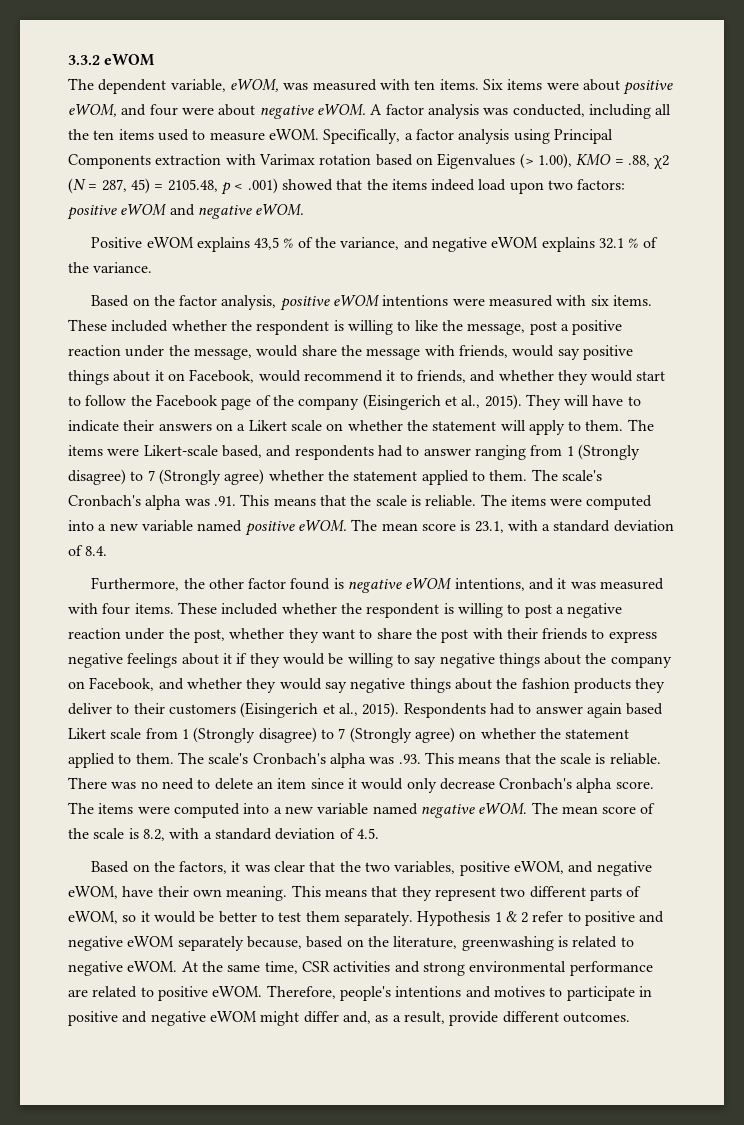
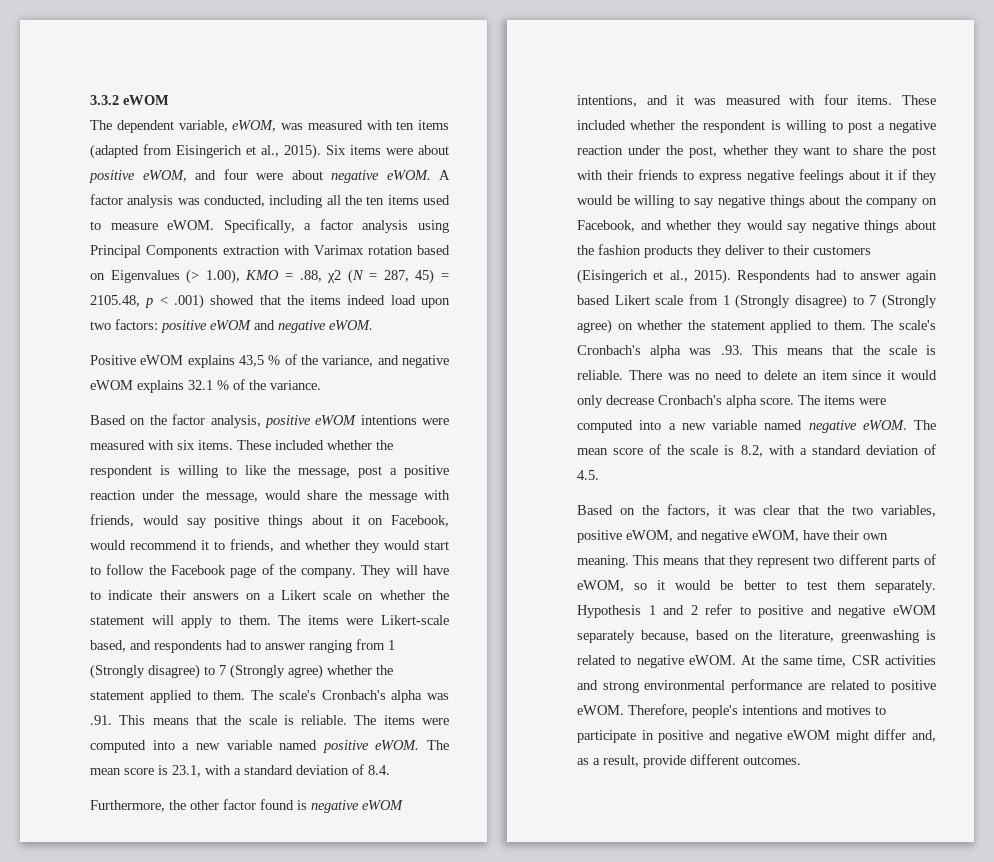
- The dependent variable, eWOM, was measured with ten items.
+ The dependent variable, eWOM, was measured with ten items (adapted from Eisingerich et al., 2015).
- These included whether the respondent is willing to like the message, post a positive reaction under the message, would share the message with friends, would say positive things about it on Facebook, would recommend it to friends, and whether they would start to follow the Facebook page of the company (Eisingerich et al., 2015).
+ These included whether the respondent is willing to like the message, post a positive reaction under the message, would share the message with friends, would say positive things about it on Facebook, would recommend it to friends, and whether they would start to follow the Facebook page of the company.
- Hypothesis 1 & 2 refer to positive and negative eWOM separately because, based on the literature, greenwashing is related to negative eWOM.
+ Hypothesis 1 and 2 refer to positive and negative eWOM separately because, based on the literature, greenwashing is related to negative eWOM.

